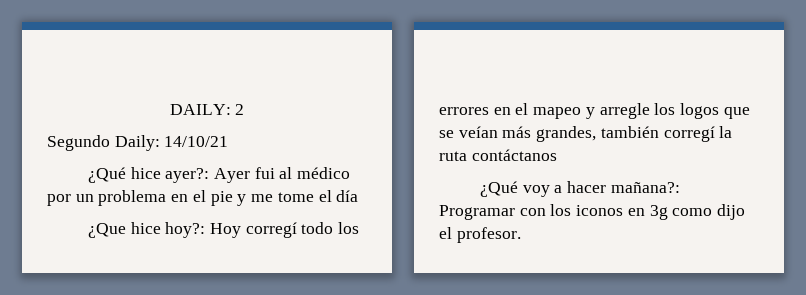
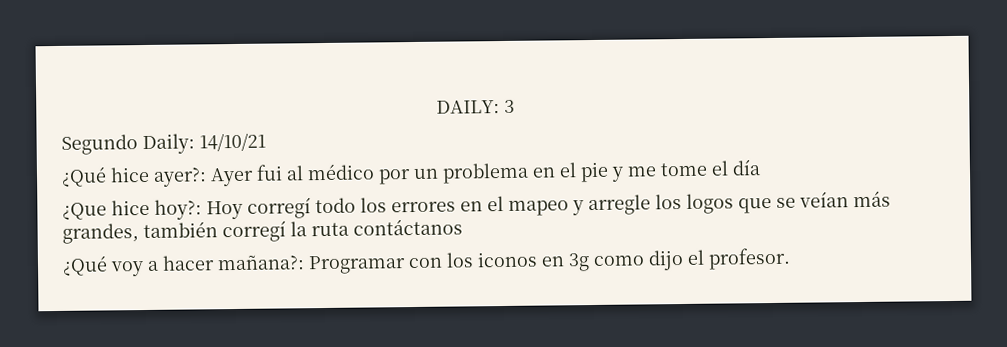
- DAILY: 2
+ DAILY: 3

